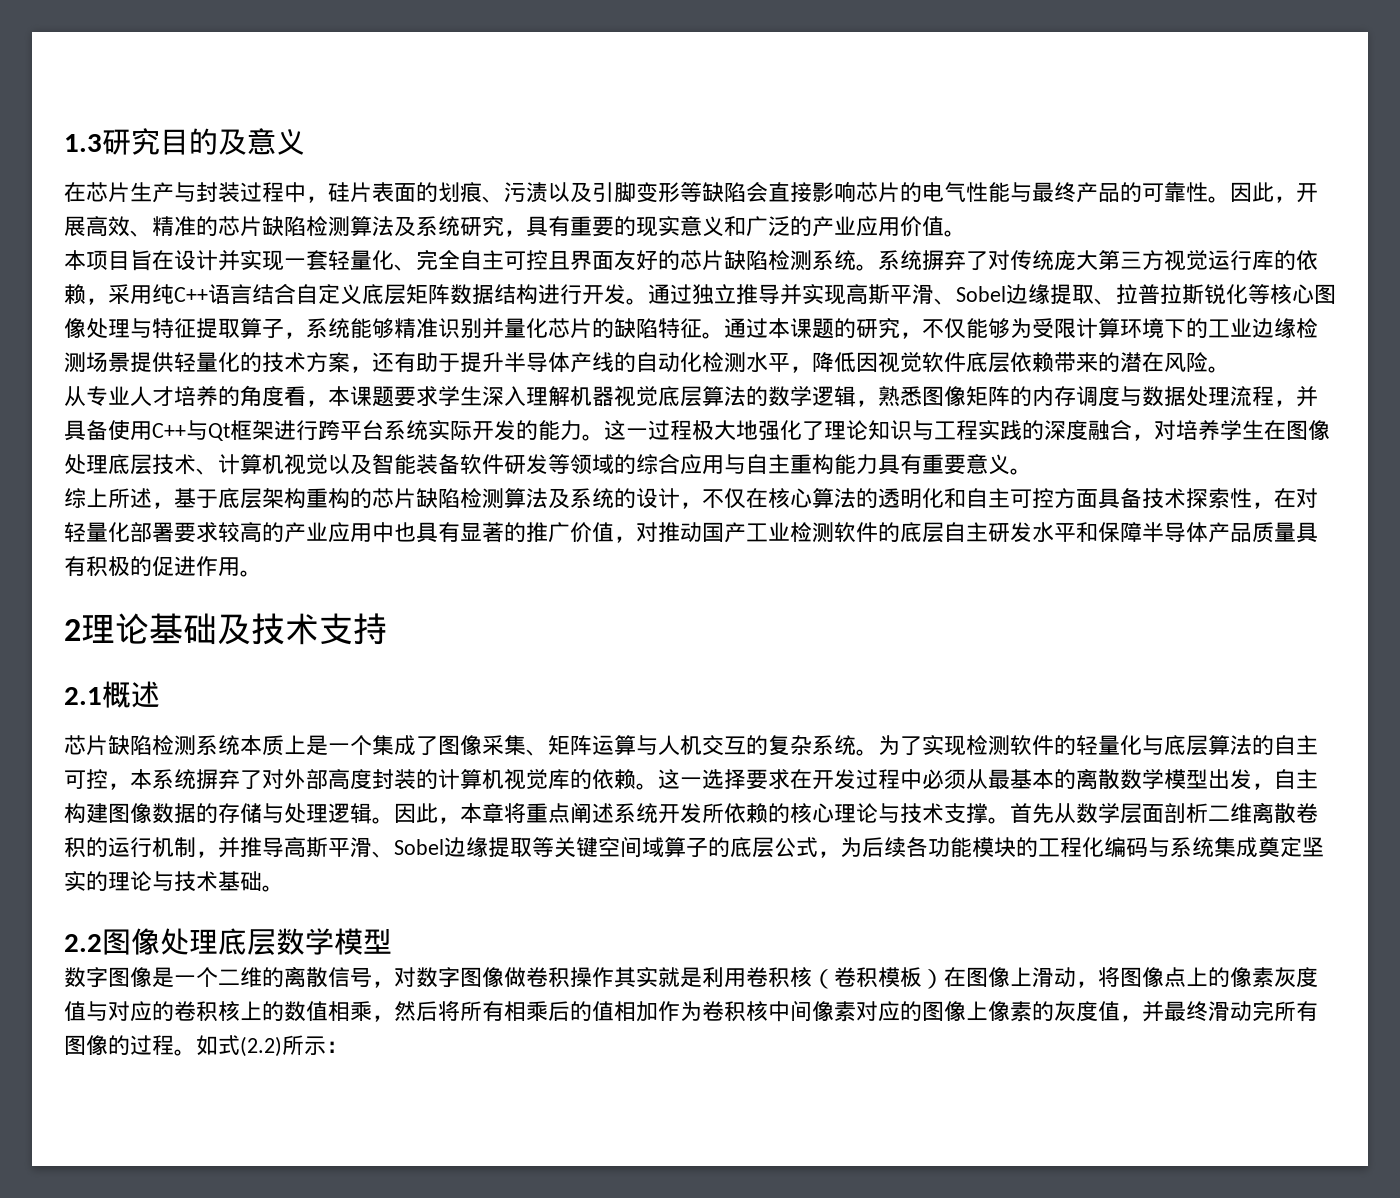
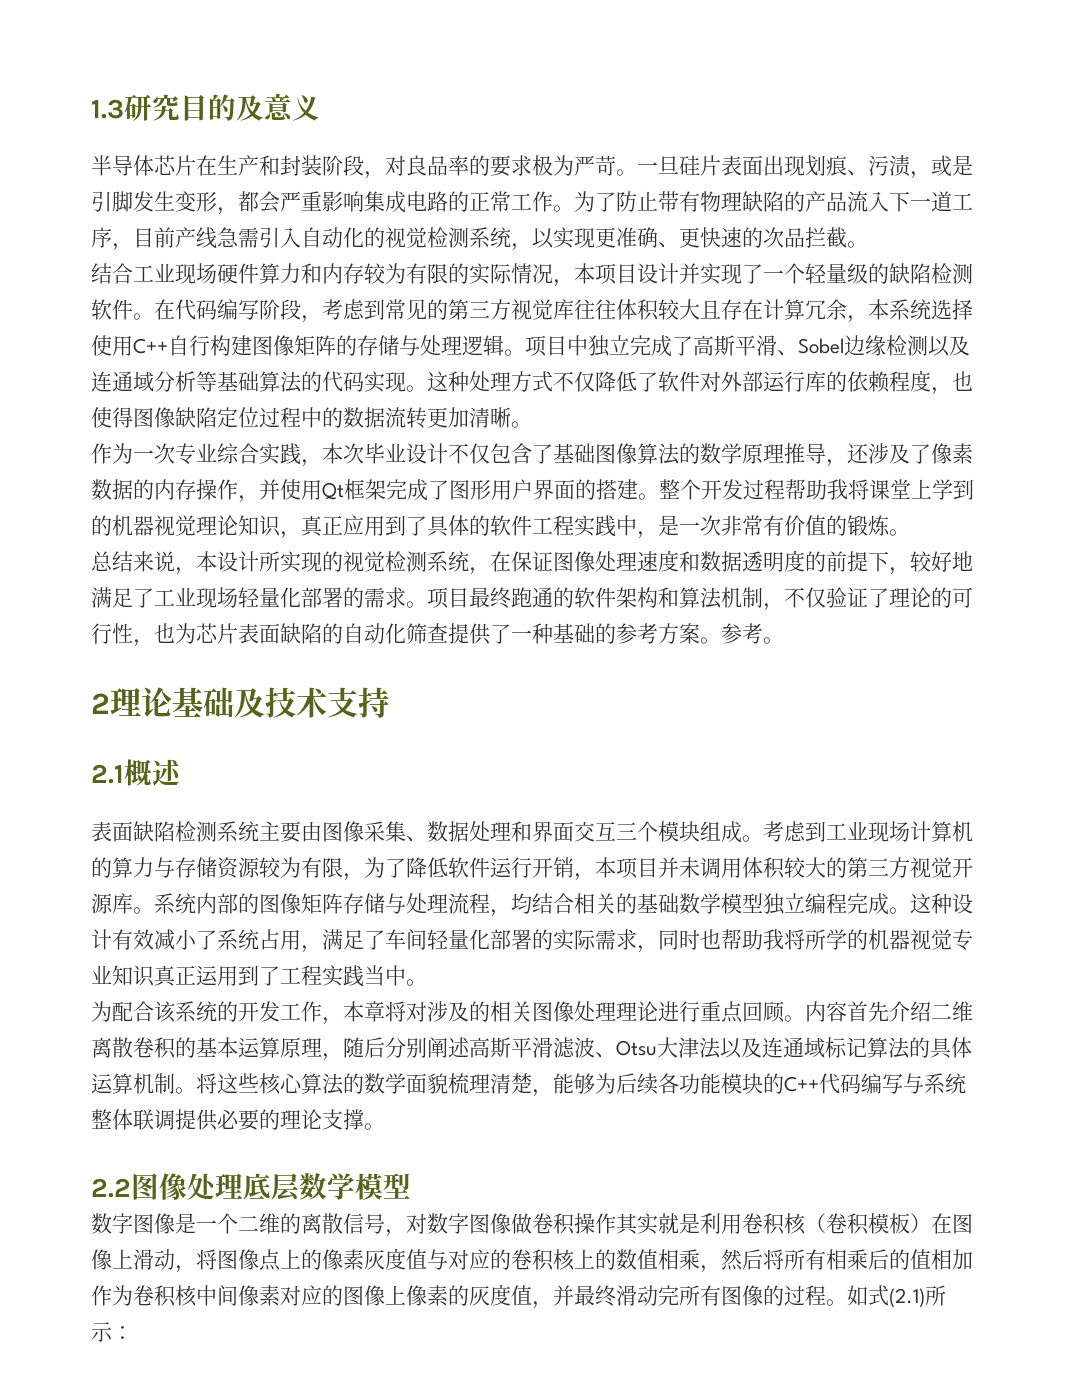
- 在芯片生产与封装过程中，硅片表面的划痕、污渍以及引脚变形等缺陷会直接影响芯片的电气性能与最终产品的可靠性。因此，开展高效、精准的芯片缺陷检测算法及系统研究，具有重要的现实意义和广泛的产业应用价值。
- 本项目旨在设计并实现一套轻量化、完全自主可控且界面友好的芯片缺陷检测系统。系统摒弃了对传统庞大第三方视觉运行库的依赖，采用纯C++语言结合自定义底层矩阵数据结构进行开发。通过独立推导并实现高斯平滑、Sobel边缘提取、拉普拉斯锐化等核心图像处理与特征提取算子，系统能够精准识别并量化芯片的缺陷特征。通过本课题的研究，不仅能够为受限计算环境下的工业边缘检测场景提供轻量化的技术方案，还有助于提升半导体产线的自动化检测水平，降低因视觉软件底层依赖带来的潜在风险。
- 从专业人才培养的角度看，本课题要求学生深入理解机器视觉底层算法的数学逻辑，熟悉图像矩阵的内存调度与数据处理流程，并具备使用C++与Qt框架进行跨平台系统实际开发的能力。这一过程极大地强化了理论知识与工程实践的深度融合，对培养学生在图像处理底层技术、计算机视觉以及智能装备软件研发等领域的综合应用与自主重构能力具有重要意义。
- 综上所述，基于底层架构重构的芯片缺陷检测算法及系统的设计，不仅在核心算法的透明化和自主可控方面具备技术探索性，在对轻量化部署要求较高的产业应用中也具有显著的推广价值，对推动国产工业检测软件的底层自主研发水平和保障半导体产品质量具有积极的促进作用。
+ 半导体芯片在生产和封装阶段，对良品率的要求极为严苛。一旦硅片表面出现划痕、污渍，或是引脚发生变形，都会严重影响集成电路的正常工作。为了防止带有物理缺陷的产品流入下一道工序，目前产线急需引入自动化的视觉检测系统，以实现更准确、更快速的次品拦截。
+ 结合工业现场硬件算力和内存较为有限的实际情况，本项目设计并实现了一个轻量级的缺陷检测软件。在代码编写阶段，考虑到常见的第三方视觉库往往体积较大且存在计算冗余，本系统选择使用C++自行构建图像矩阵的存储与处理逻辑。项目中独立完成了高斯平滑、Sobel边缘检测以及连通域分析等基础算法的代码实现。这种处理方式不仅降低了软件对外部运行库的依赖程度，也使得图像缺陷定位过程中的数据流转更加清晰。
+ 作为一次专业综合实践，本次毕业设计不仅包含了基础图像算法的数学原理推导，还涉及了像素数据的内存操作，并使用Qt框架完成了图形用户界面的搭建。整个开发过程帮助我将课堂上学到的机器视觉理论知识，真正应用到了具体的软件工程实践中，是一次非常有价值的锻炼。
+ 总结来说，本设计所实现的视觉检测系统，在保证图像处理速度和数据透明度的前提下，较好地满足了工业现场轻量化部署的需求。项目最终跑通的软件架构和算法机制，不仅验证了理论的可行性，也为芯片表面缺陷的自动化筛查提供了一种基础的参考方案。参考。
- 芯片缺陷检测系统本质上是一个集成了图像采集、矩阵运算与人机交互的复杂系统。为了实现检测软件的轻量化与底层算法的自主可控，本系统摒弃了对外部高度封装的计算机视觉库的依赖。这一选择要求在开发过程中必须从最基本的离散数学模型出发，自主构建图像数据的存储与处理逻辑。因此，本章将重点阐述系统开发所依赖的核心理论与技术支撑。首先从数学层面剖析二维离散卷积的运行机制，并推导高斯平滑、Sobel边缘提取等关键空间域算子的底层公式，为后续各功能模块的工程化编码与系统集成奠定坚实的理论与技术基础。
+ 表面缺陷检测系统主要由图像采集、数据处理和界面交互三个模块组成。考虑到工业现场计算机的算力与存储资源较为有限，为了降低软件运行开销，本项目并未调用体积较大的第三方视觉开源库。系统内部的图像矩阵存储与处理流程，均结合相关的基础数学模型独立编程完成。这种设计有效减小了系统占用，满足了车间轻量化部署的实际需求，同时也帮助我将所学的机器视觉专业知识真正运用到了工程实践当中。
+ 为配合该系统的开发工作，本章将对涉及的相关图像处理理论进行重点回顾。内容首先介绍二维离散卷积的基本运算原理，随后分别阐述高斯平滑滤波、Otsu大津法以及连通域标记算法的具体运算机制。将这些核心算法的数学面貌梳理清楚，能够为后续各功能模块的C++代码编写与系统整体联调提供必要的理论支撑。
- 如式(2.2)所示：
+ 如式(2.1)所示：

